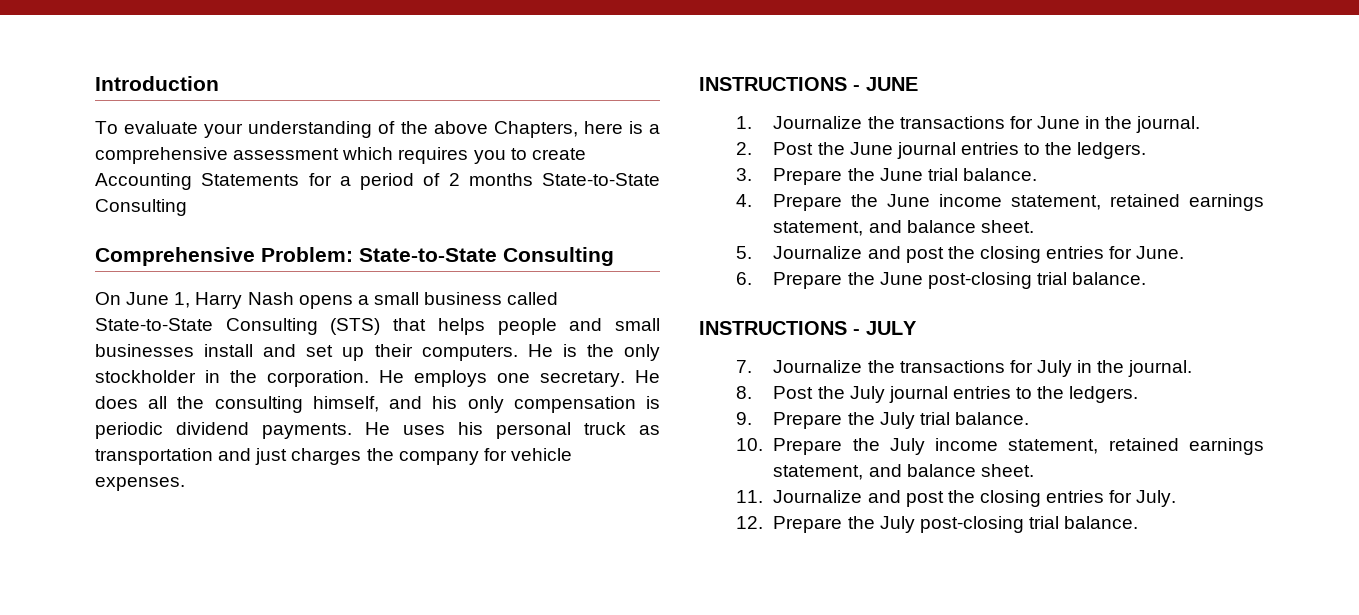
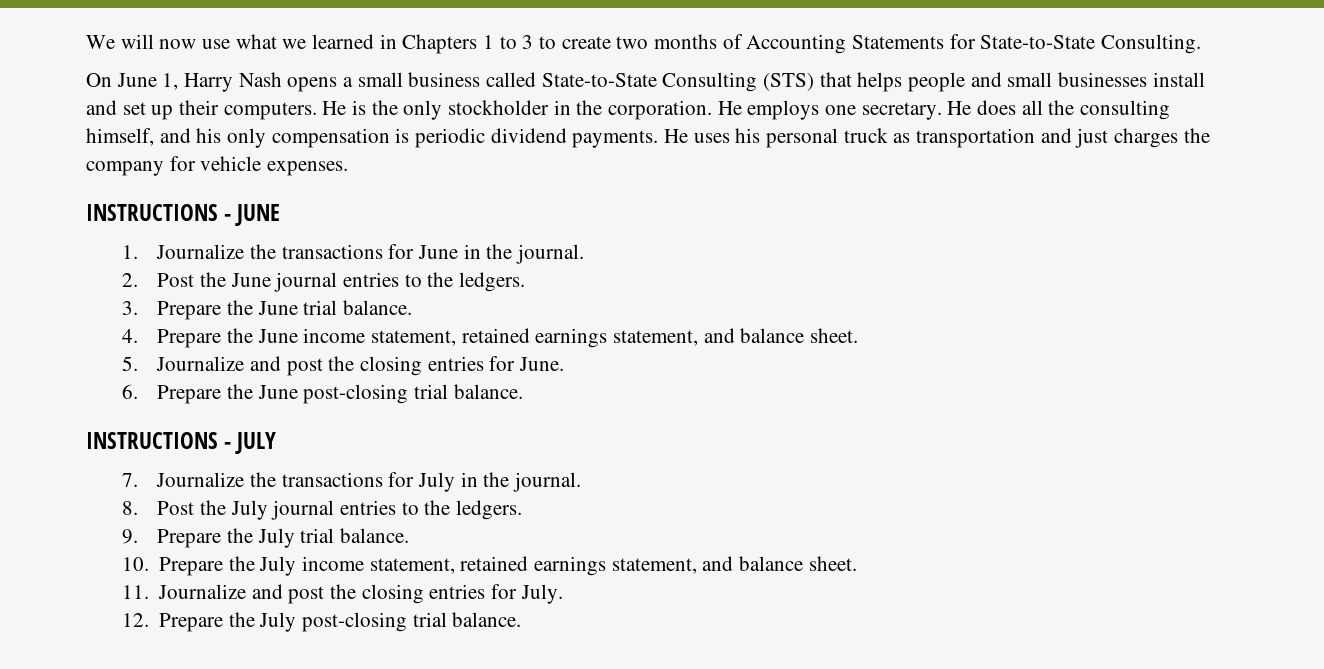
- Introduction
- To evaluate your understanding of the above Chapters, here is a comprehensive assessment which requires you to create Accounting Statements for a period of 2 months State-to-State Consulting
- Comprehensive Problem: State-to-State Consulting
+ We will now use what we learned in Chapters 1 to 3 to create two months of Accounting Statements for State-to-State Consulting.

